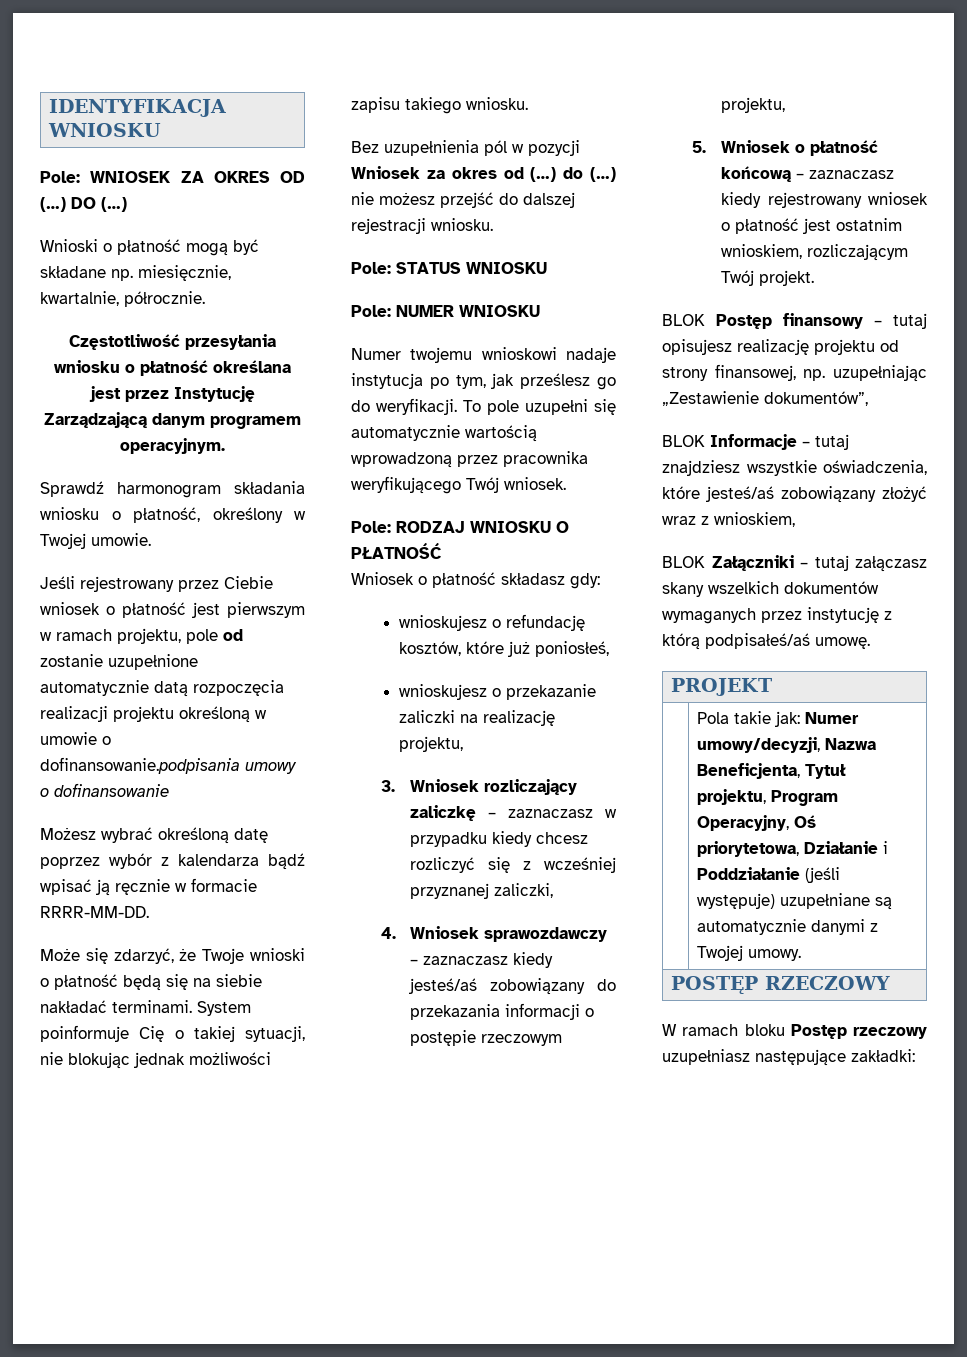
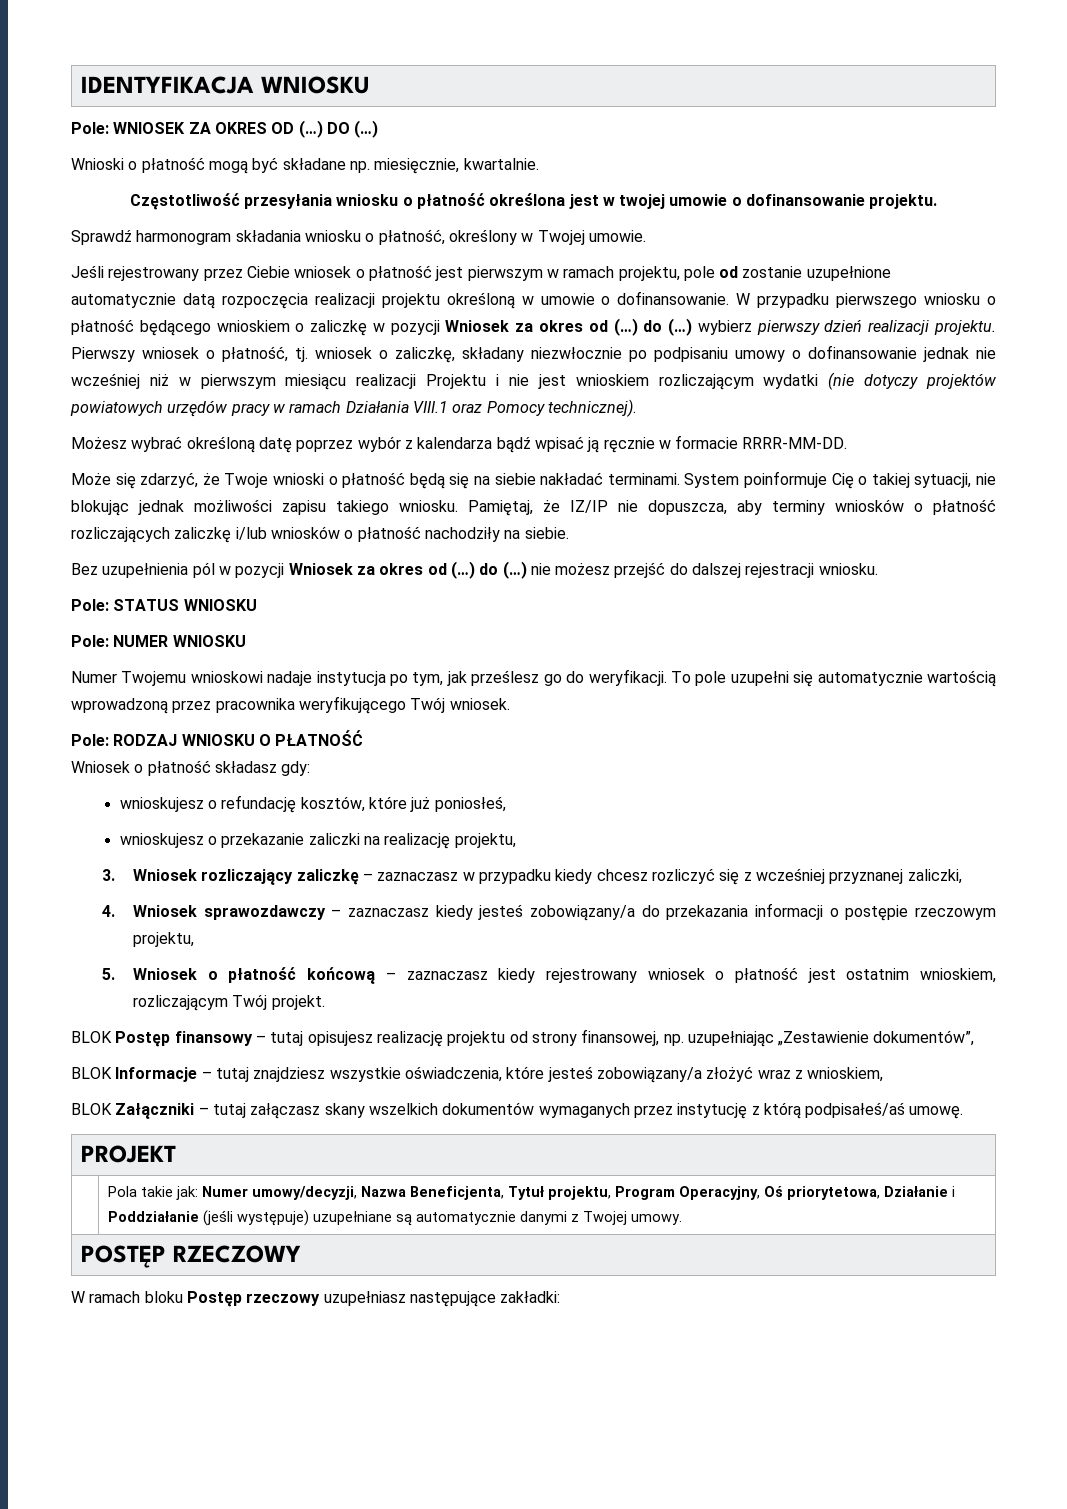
- Wnioski o płatność mogą być składane np. miesięcznie, kwartalnie, półrocznie.
+ Wnioski o płatność mogą być składane np. miesięcznie, kwartalnie.
- Częstotliwość przesyłania wniosku o płatność określana jest przez Instytucję Zarządzającą danym programem operacyjnym.
+ Częstotliwość przesyłania wniosku o płatność określona jest w twojej umowie o dofinansowanie projektu.
- Jeśli rejestrowany przez Ciebie wniosek o płatność jest pierwszym w ramach projektu, pole od zostanie uzupełnione automatycznie datą rozpoczęcia realizacji projektu określoną w umowie o dofinansowanie.podpisania umowy o dofinansowanie
+ Jeśli rejestrowany przez Ciebie wniosek o płatność jest pierwszym w ramach projektu, pole od zostanie uzupełnione automatycznie datą rozpoczęcia realizacji projektu określoną w umowie o dofinansowanie. W przypadku pierwszego wniosku o płatność będącego wnioskiem o zaliczkę w pozycji Wniosek za okres od (…) do (…) wybierz pierwszy dzień realizacji projektu. Pierwszy wniosek o płatność, tj. wniosek o zaliczkę, składany niezwłocznie po podpisaniu umowy o dofinansowanie jednak nie wcześniej niż w pierwszym miesiącu realizacji Projektu i nie jest wnioskiem rozliczającym wydatki (nie dotyczy projektów powiatowych urzędów pracy w ramach Działania VIII.1 oraz Pomocy technicznej).
+ Pamiętaj, że IZ/IP nie dopuszcza, aby terminy wniosków o płatność rozliczających zaliczkę i/lub wniosków o płatność nachodziły na siebie.
- Numer twojemu wnioskowi nadaje instytucja po tym, jak prześlesz go do weryfikacji.
+ Numer Twojemu wnioskowi nadaje instytucja po tym, jak prześlesz go do weryfikacji.
- 4. Wniosek sprawozdawczy – zaznaczasz kiedy jesteś/aś zobowiązany do przekazania informacji o postępie rzeczowym projektu,
+ 4. Wniosek sprawozdawczy – zaznaczasz kiedy jesteś zobowiązany/a do przekazania informacji o postępie rzeczowym projektu,
- BLOK Informacje – tutaj znajdziesz wszystkie oświadczenia, które jesteś/aś zobowiązany złożyć wraz z wnioskiem,
+ BLOK Informacje – tutaj znajdziesz wszystkie oświadczenia, które jesteś zobowiązany/a złożyć wraz z wnioskiem,

